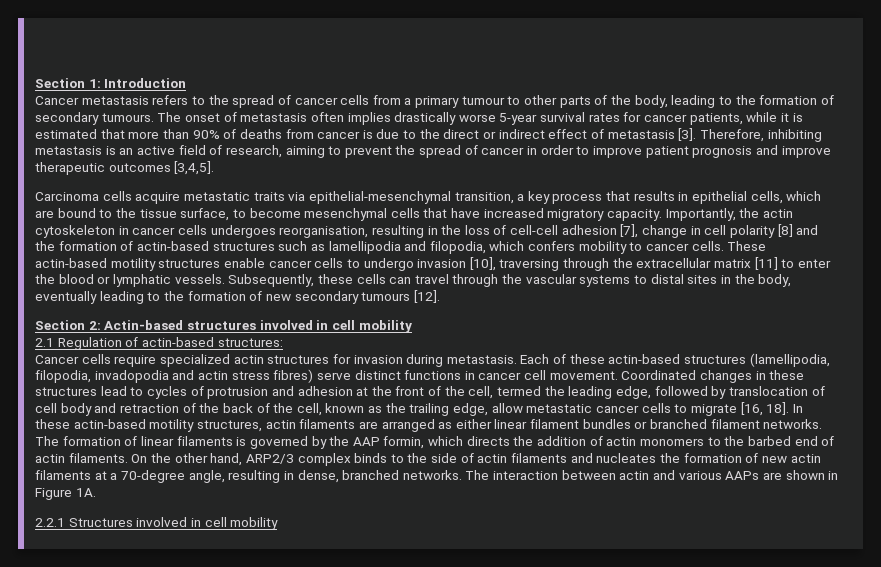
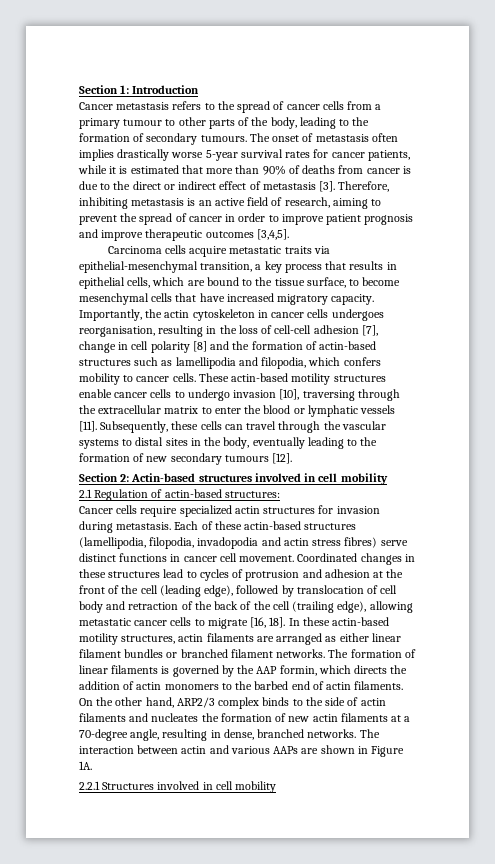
- These actin-based motility structures enable cancer cells to undergo invasion [10], traversing through the extracellular matrix [11] to enter the blood or lymphatic vessels.
+ These actin-based motility structures enable cancer cells to undergo invasion [10], traversing through the extracellular matrix to enter the blood or lymphatic vessels [11].
- Coordinated changes in these structures lead to cycles of protrusion and adhesion at the front of the cell, termed the leading edge, followed by translocation of cell body and retraction of the back of the cell, known as the trailing edge, allow metastatic cancer cells to migrate [16, 18].
+ Coordinated changes in these structures lead to cycles of protrusion and adhesion at the front of the cell (leading edge), followed by translocation of cell body and retraction of the back of the cell (trailing edge), allowing metastatic cancer cells to migrate [16, 18].

